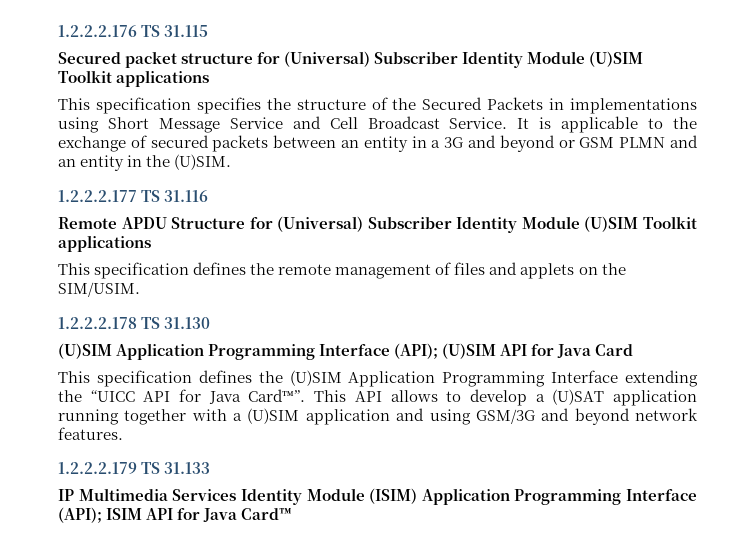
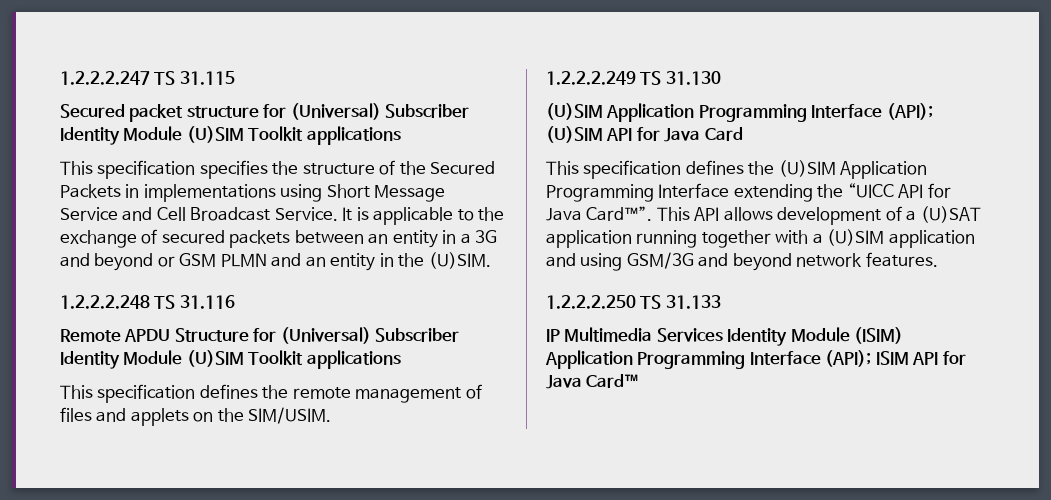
- 1.2.2.2.176 TS 31.115
+ 1.2.2.2.247 TS 31.115
- 1.2.2.2.177 TS 31.116
+ 1.2.2.2.248 TS 31.116
- 1.2.2.2.178 TS 31.130
+ 1.2.2.2.249 TS 31.130
- This API allows to develop a (U)SAT application running together with a (U)SIM application and using GSM/3G and beyond network features.
+ This API allows development of a (U)SAT application running together with a (U)SIM application and using GSM/3G and beyond network features.
- 1.2.2.2.179 TS 31.133
+ 1.2.2.2.250 TS 31.133

